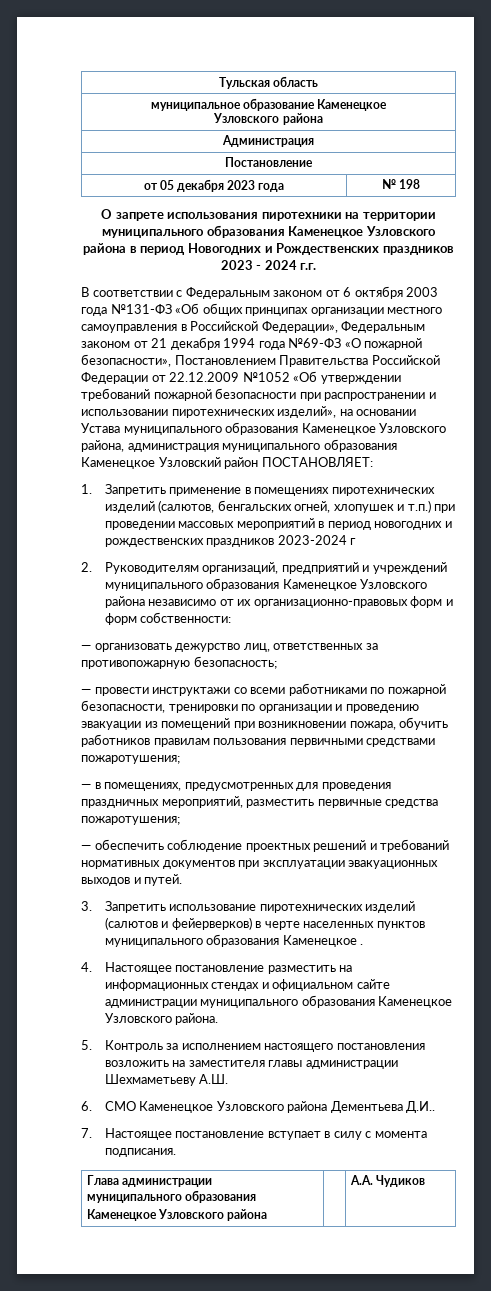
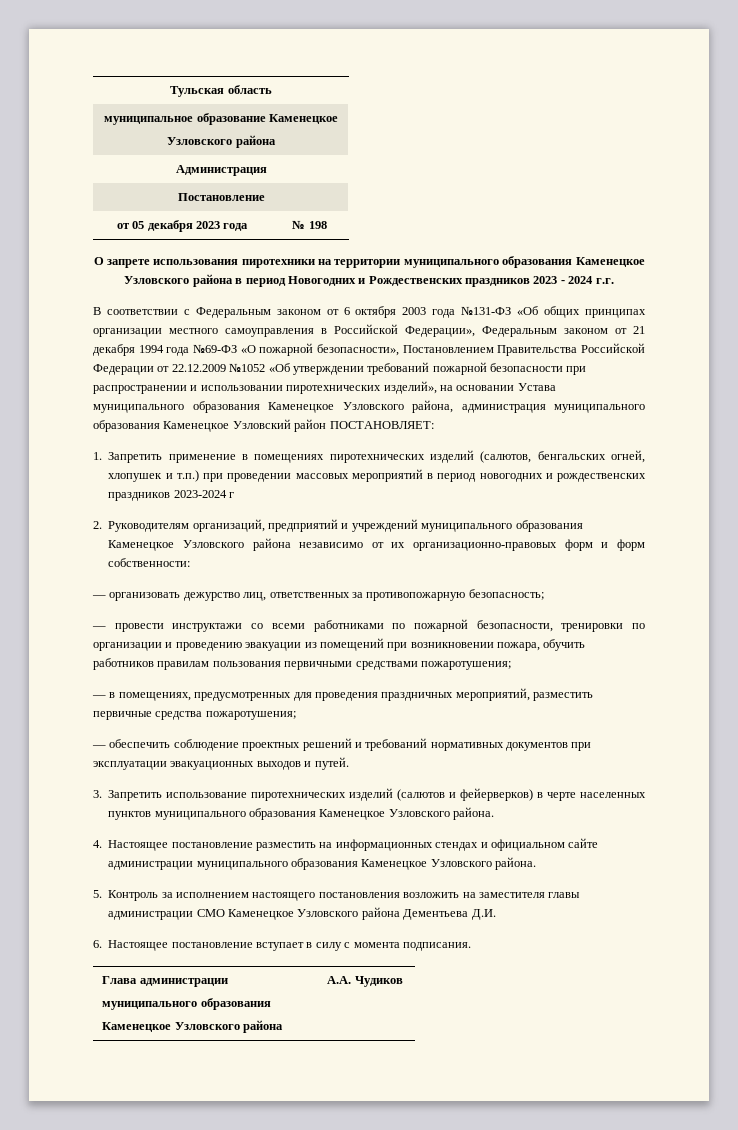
- 3. Запретить использование пиротехнических изделий (салютов и фейерверков) в черте населенных пунктов муниципального образования Каменецкое .
+ 3. Запретить использование пиротехнических изделий (салютов и фейерверков) в черте населенных пунктов муниципального образования Каменецкое Узловского района.
- 5. Контроль за исполнением настоящего постановления возложить на заместителя главы администрации Шехмаметьеву А.Ш.
- 6. СМО Каменецкое Узловского района Дементьева Д.И..
- 7. Настоящее постановление вступает в силу с момента подписания.
+ 5. Контроль за исполнением настоящего постановления возложить на заместителя главы администрации СМО Каменецкое Узловского района Дементьева Д.И.
+ 6. Настоящее постановление вступает в силу с момента подписания.

